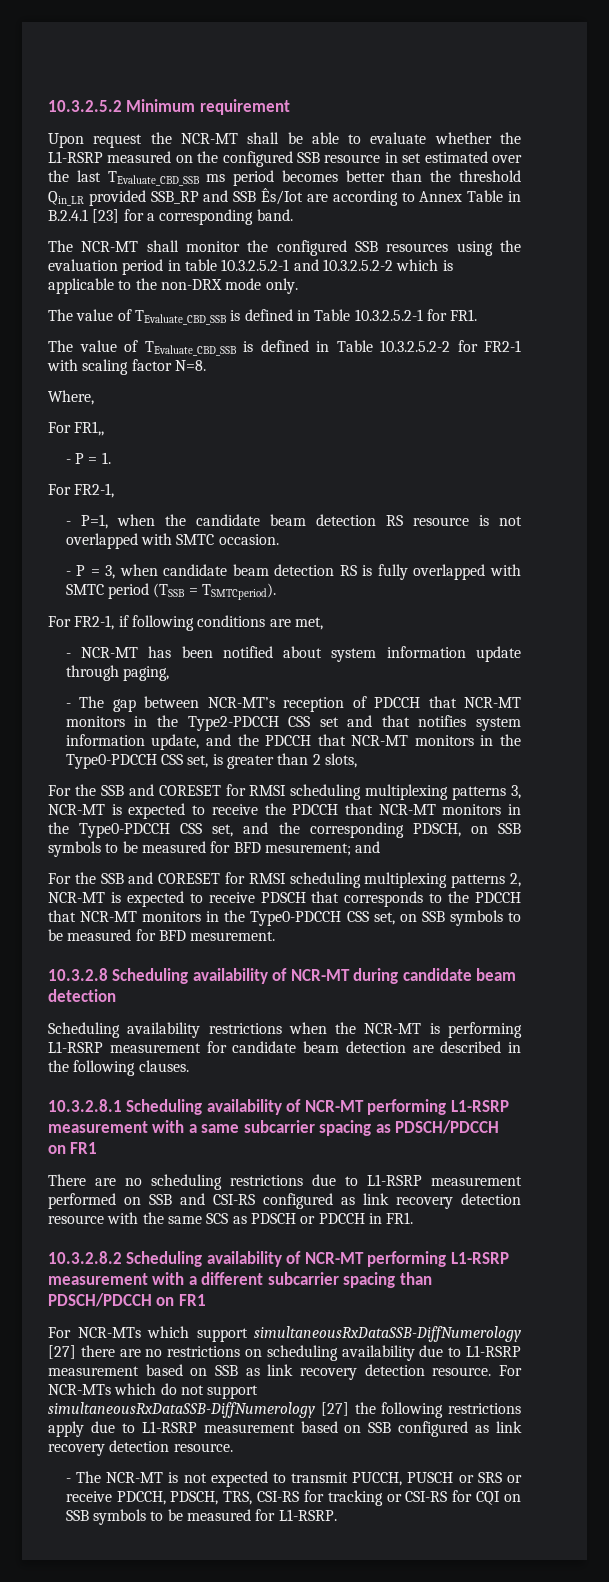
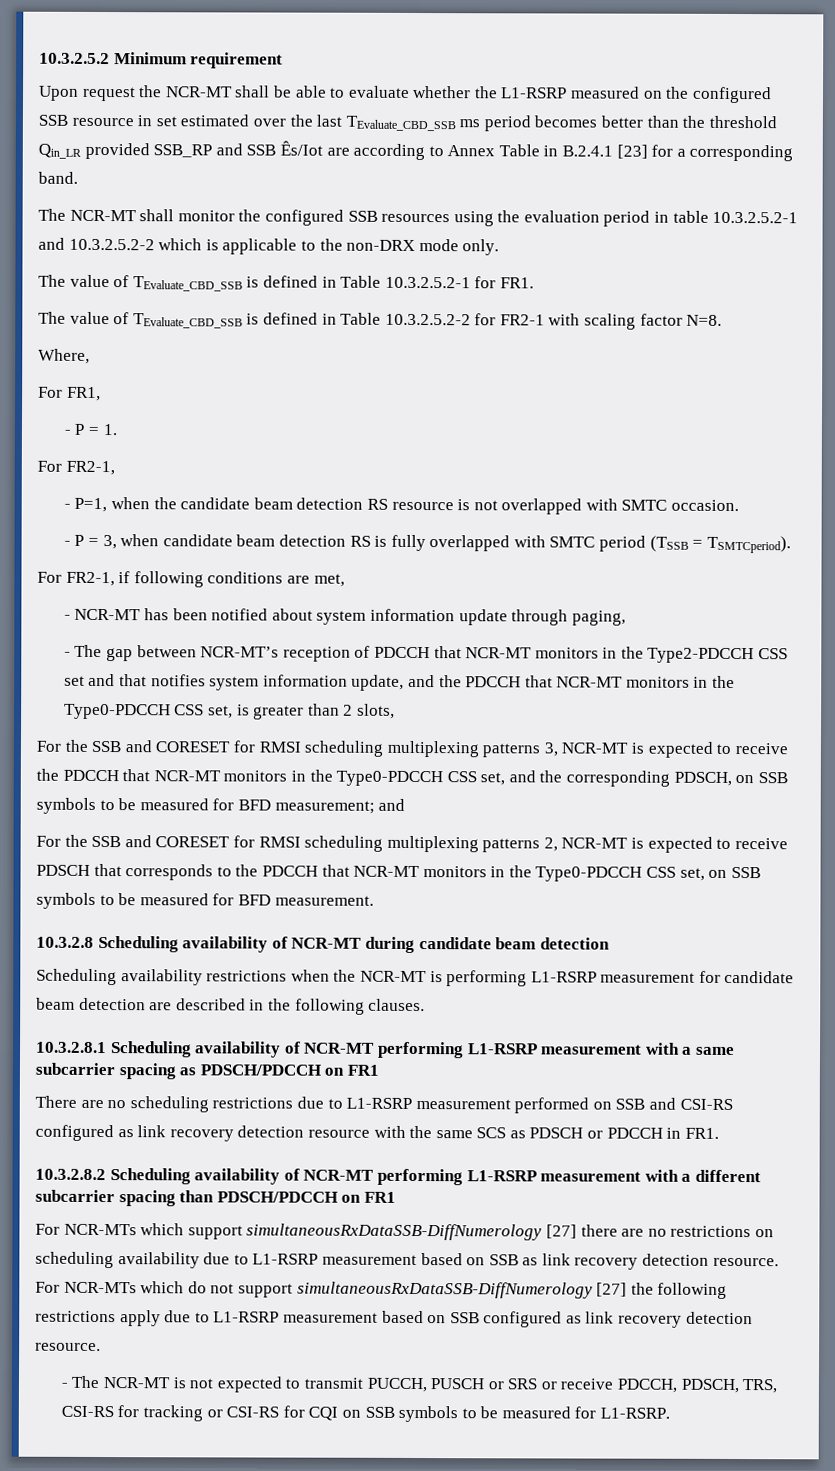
- For FR1,,
+ For FR1,
- For the SSB and CORESET for RMSI scheduling multiplexing patterns 3, NCR-MT is expected to receive the PDCCH that NCR-MT monitors in the Type0-PDCCH CSS set, and the corresponding PDSCH, on SSB symbols to be measured for BFD mesurement; and
+ For the SSB and CORESET for RMSI scheduling multiplexing patterns 3, NCR-MT is expected to receive the PDCCH that NCR-MT monitors in the Type0-PDCCH CSS set, and the corresponding PDSCH, on SSB symbols to be measured for BFD measurement; and
- For the SSB and CORESET for RMSI scheduling multiplexing patterns 2, NCR-MT is expected to receive PDSCH that corresponds to the PDCCH that NCR-MT monitors in the Type0-PDCCH CSS set, on SSB symbols to be measured for BFD mesurement.
+ For the SSB and CORESET for RMSI scheduling multiplexing patterns 2, NCR-MT is expected to receive PDSCH that corresponds to the PDCCH that NCR-MT monitors in the Type0-PDCCH CSS set, on SSB symbols to be measured for BFD measurement.

